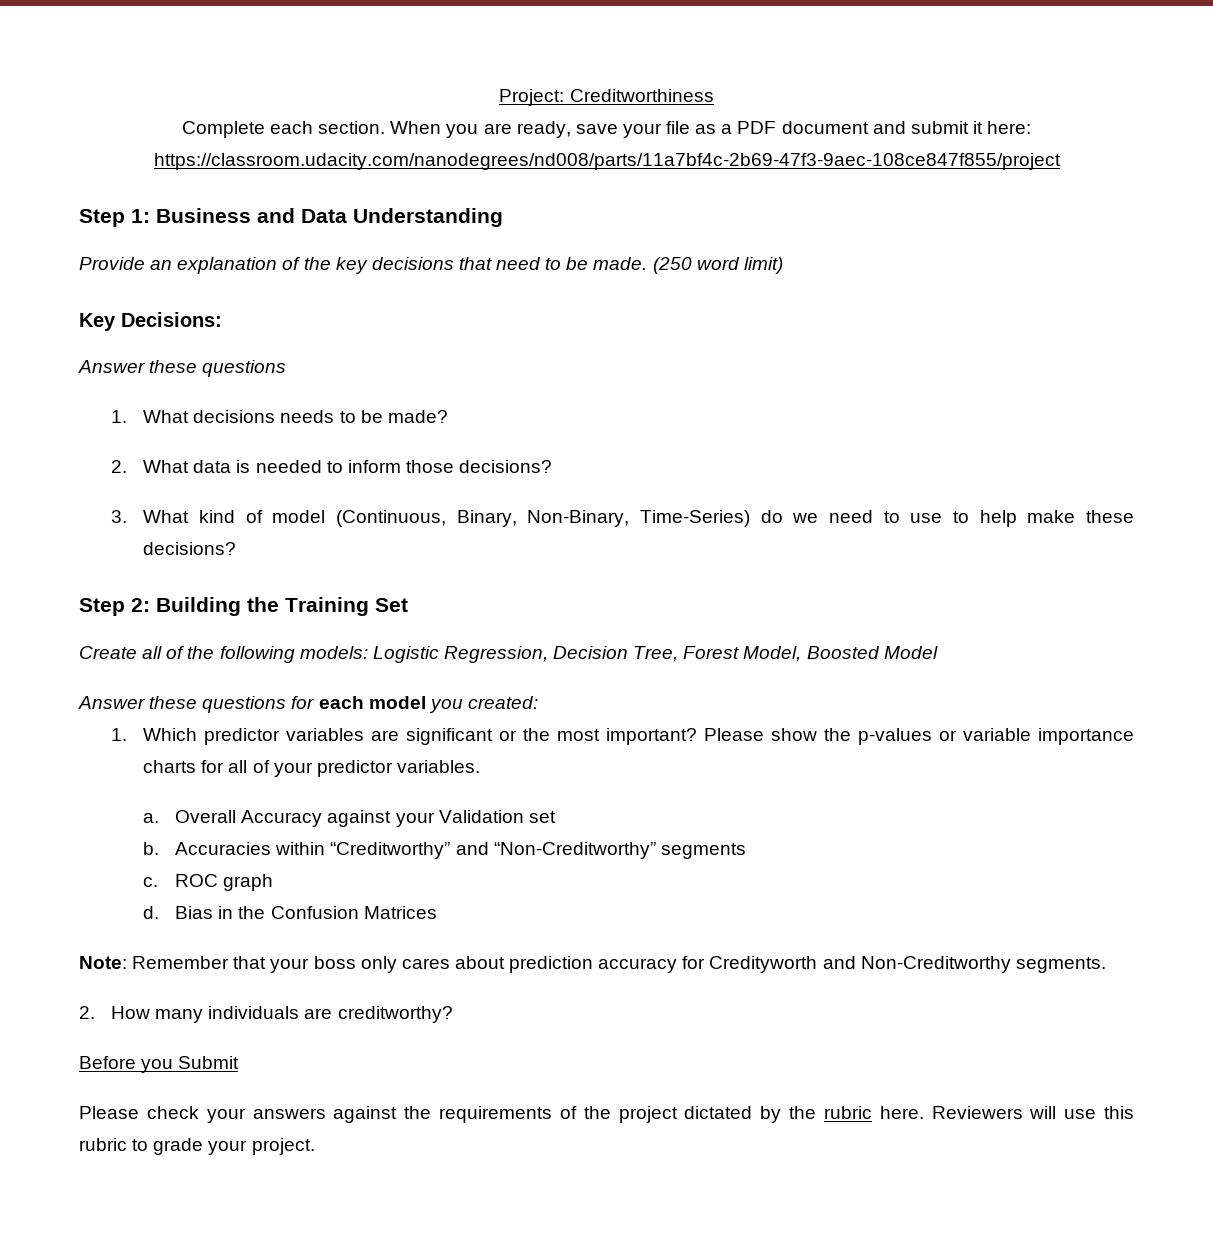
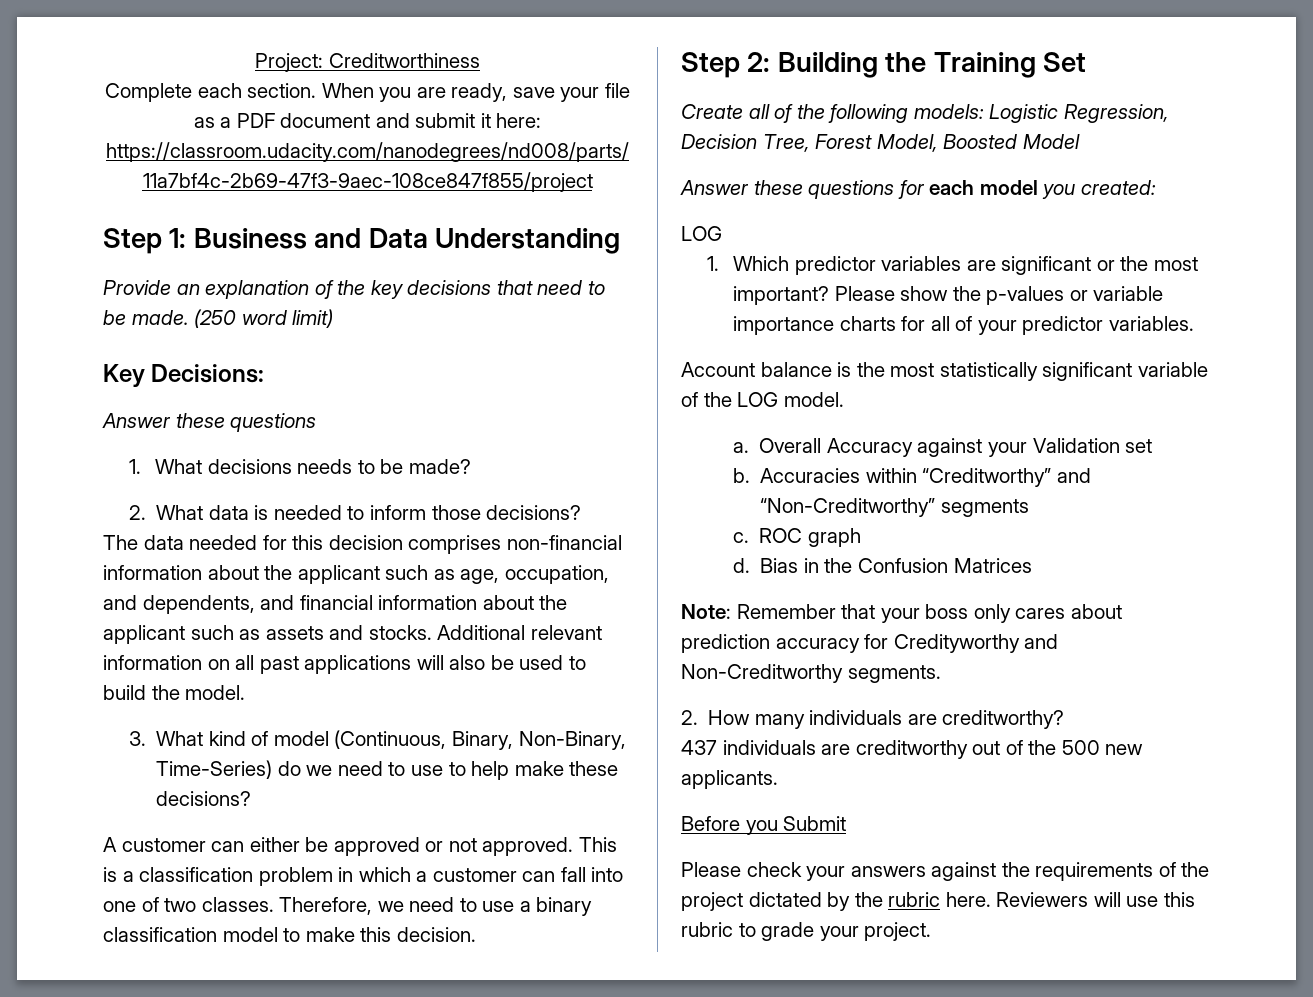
+ The data needed for this decision comprises non-financial information about the applicant such as age, occupation, and dependents, and financial information about the applicant such as assets and stocks. Additional relevant information on all past applications will also be used to build the model.
+ A customer can either be approved or not approved. This is a classification problem in which a customer can fall into one of two classes. Therefore, we need to use a binary classification model to make this decision.
  Answer these questions for each model you created:
+ LOG
+ Account balance is the most statistically significant variable of the LOG model.
- Note: Remember that your boss only cares about prediction accuracy for Credityworth and Non-Creditworthy segments.
+ Note: Remember that your boss only cares about prediction accuracy for Credityworthy and Non-Creditworthy segments.
+ 437 individuals are creditworthy out of the 500 new applicants.

